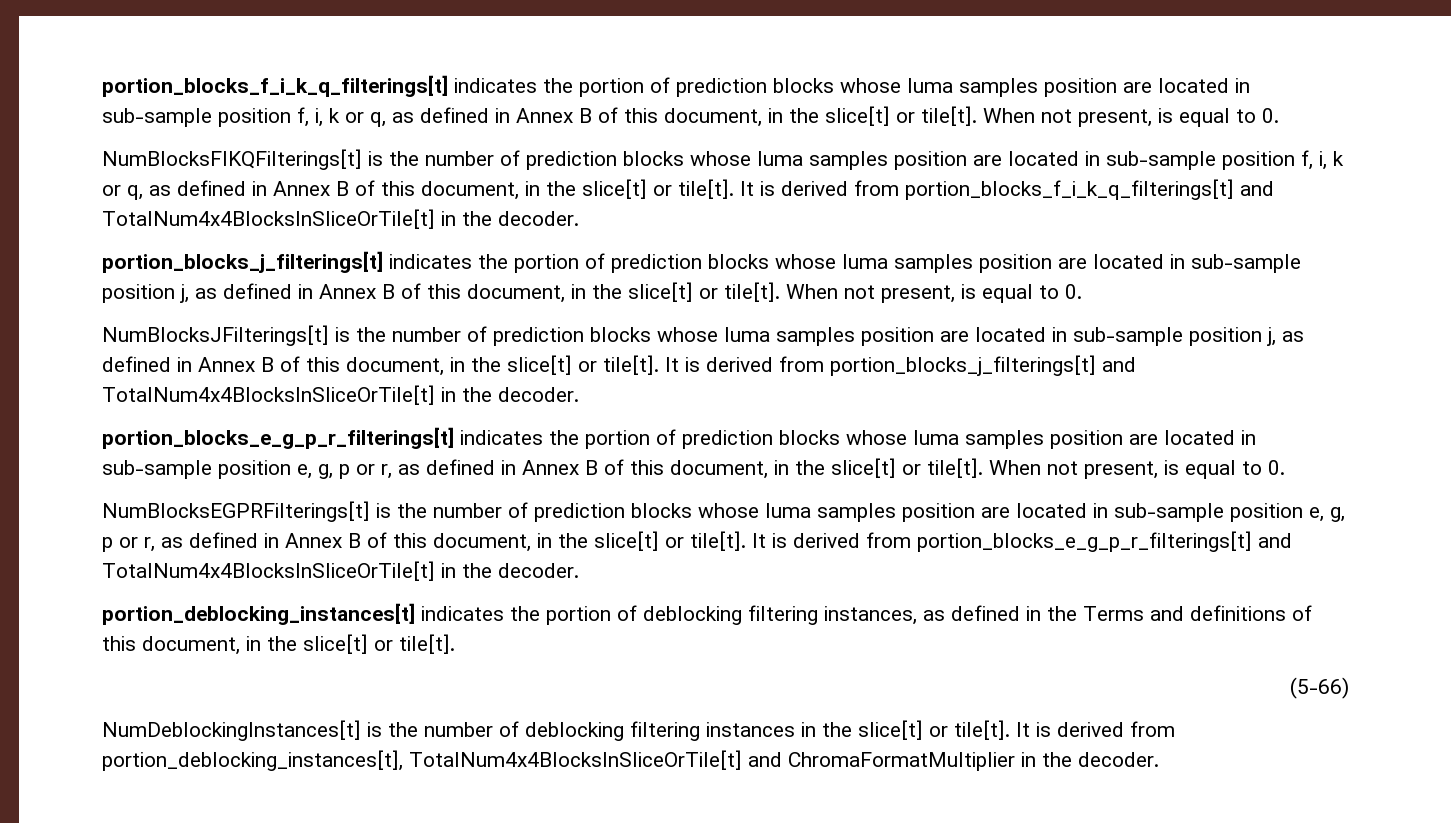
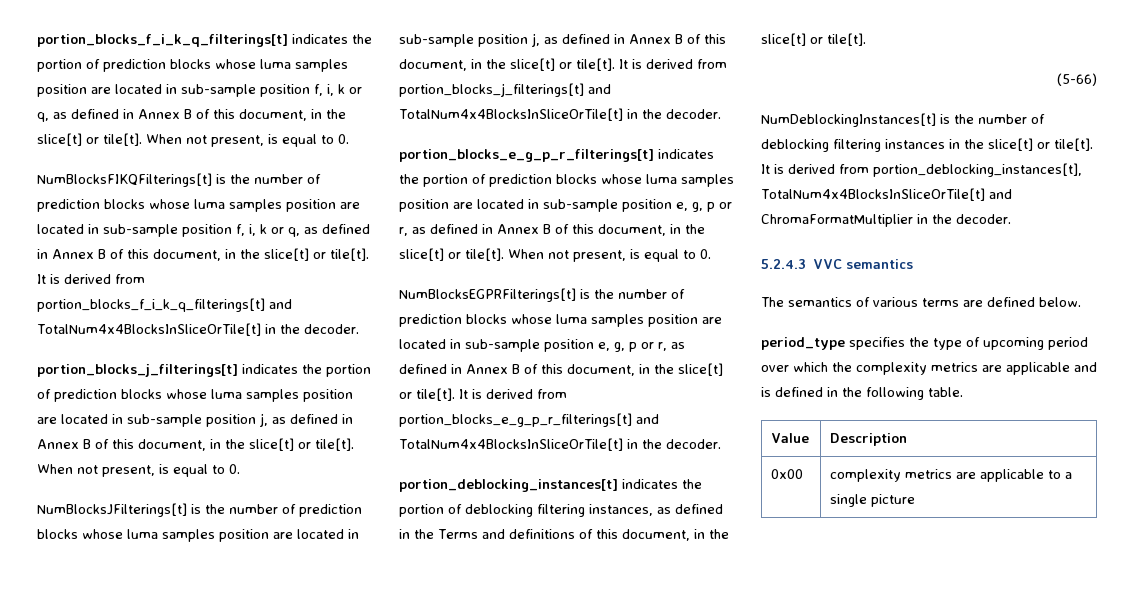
+ 5.2.4.3 VVC semantics
+ The semantics of various terms are defined below.
+ period_type specifies the type of upcoming period over which the complexity metrics are applicable and is defined in the following table.
+ Value | Description
+ 0x00 | complexity metrics are applicable to a single picture

